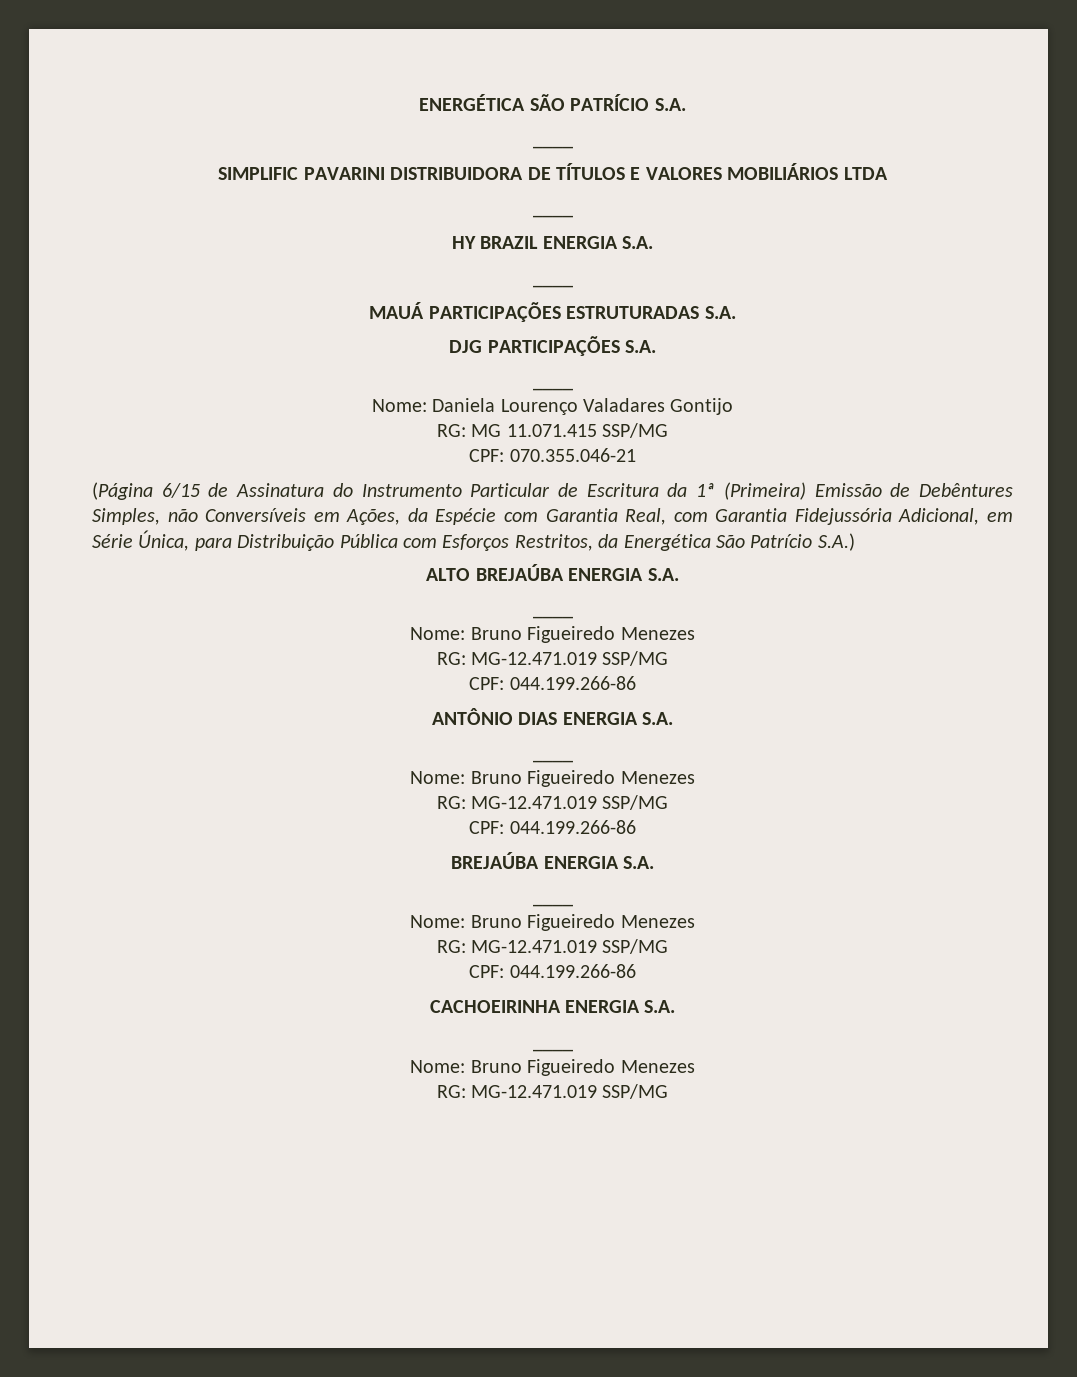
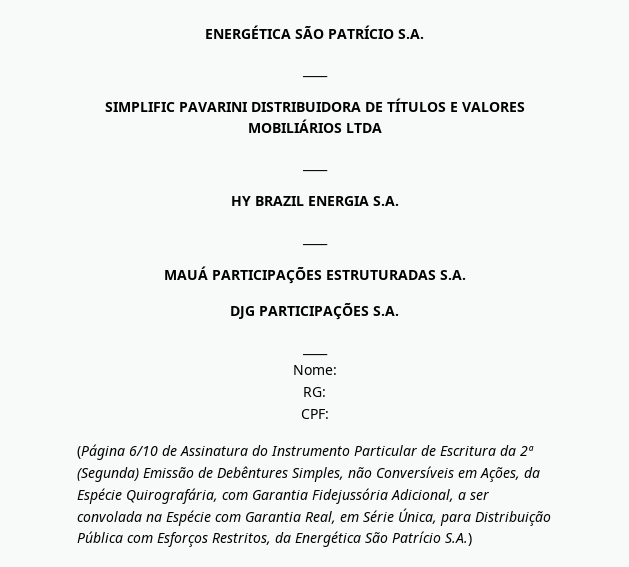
- Nome: Daniela Lourenço Valadares Gontijo
- RG: MG 11.071.415 SSP/MG
- CPF: 070.355.046-21
+ Nome:
+ RG:
+ CPF:
- (Página 6/15 de Assinatura do Instrumento Particular de Escritura da 1ª (Primeira) Emissão de Debêntures Simples, não Conversíveis em Ações, da Espécie com Garantia Real, com Garantia Fidejussória Adicional, em Série Única, para Distribuição Pública com Esforços Restritos, da Energética São Patrício S.A.)
+ (Página 6/10 de Assinatura do Instrumento Particular de Escritura da 2ª (Segunda) Emissão de Debêntures Simples, não Conversíveis em Ações, da Espécie Quirografária, com Garantia Fidejussória Adicional, a ser convolada na Espécie com Garantia Real, em Série Única, para Distribuição Pública com Esforços Restritos, da Energética São Patrício S.A.)
- ALTO BREJAÚBA ENERGIA S.A.
- ____
- Nome: Bruno Figueiredo Menezes
- RG: MG-12.471.019 SSP/MG
- CPF: 044.199.266-86
- ANTÔNIO DIAS ENERGIA S.A.
- ____
- Nome: Bruno Figueiredo Menezes
- RG: MG-12.471.019 SSP/MG
- CPF: 044.199.266-86
- BREJAÚBA ENERGIA S.A.
- ____
- Nome: Bruno Figueiredo Menezes
- RG: MG-12.471.019 SSP/MG
- CPF: 044.199.266-86
- CACHOEIRINHA ENERGIA S.A.
- ____
- Nome: Bruno Figueiredo Menezes
- RG: MG-12.471.019 SSP/MG

